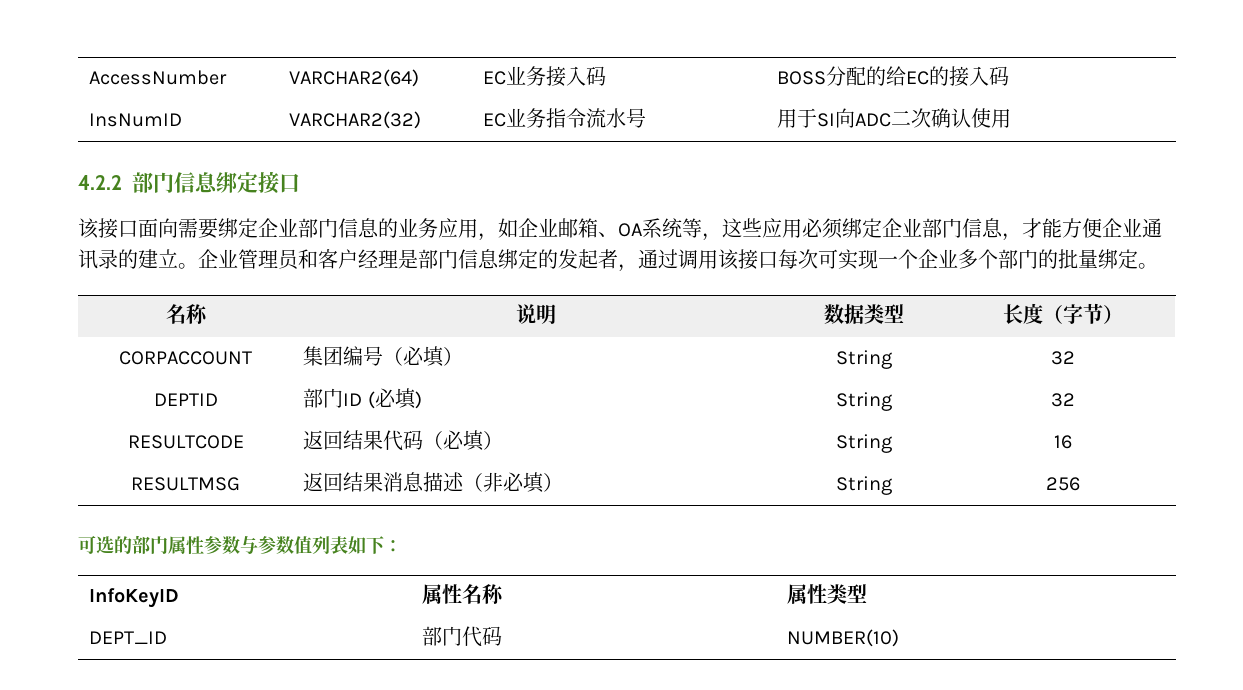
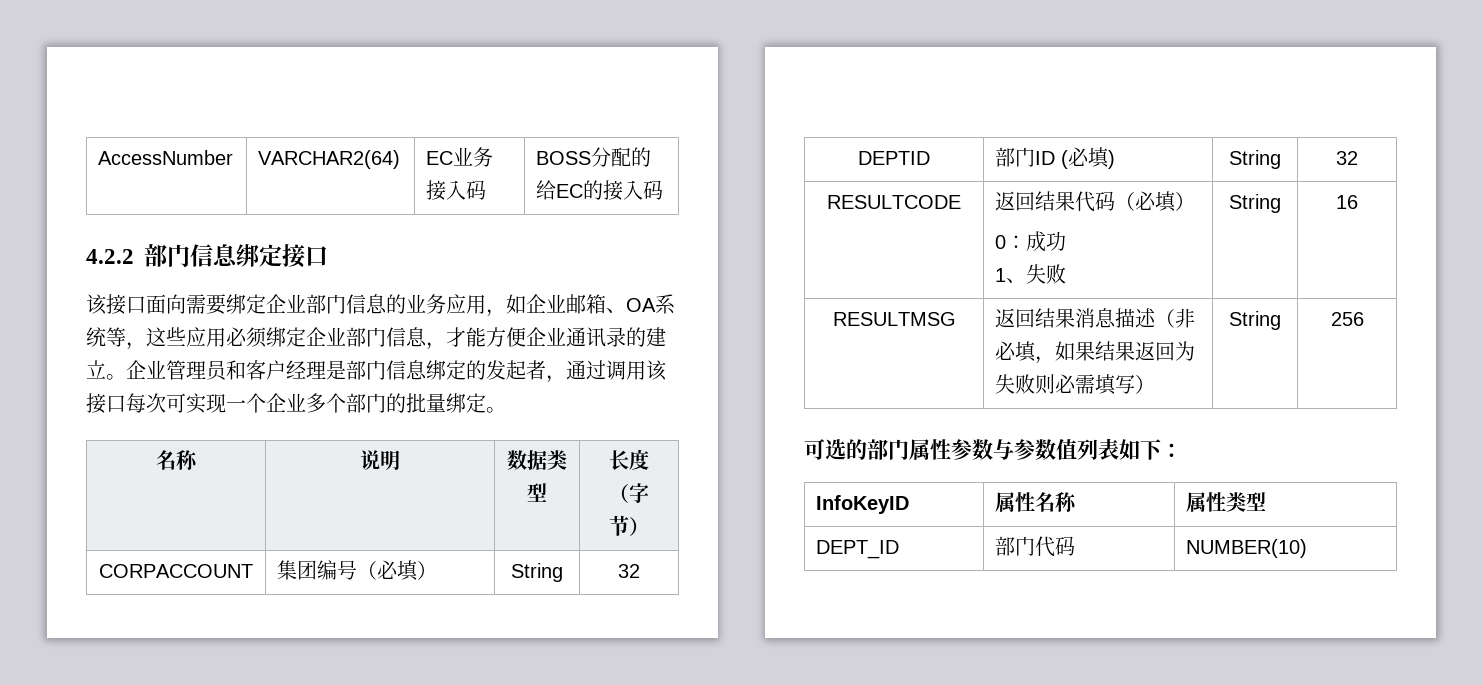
- InsNumID | VARCHAR2(32) | EC业务指令流水号 | 用于SI向ADC二次确认使用
- RESULTCODE | 返回结果代码（必填） | String | 16
+ RESULTCODE | 返回结果代码（必填）
+ 0：成功
+ 1、失败 | String | 16
- RESULTMSG | 返回结果消息描述（非必填） | String | 256
+ RESULTMSG | 返回结果消息描述（非必填，如果结果返回为失败则必需填写） | String | 256

